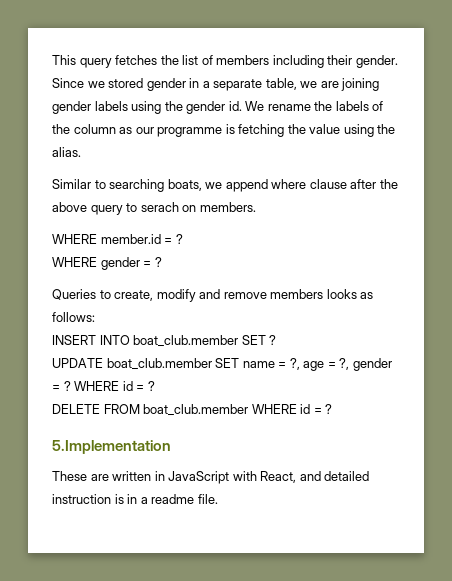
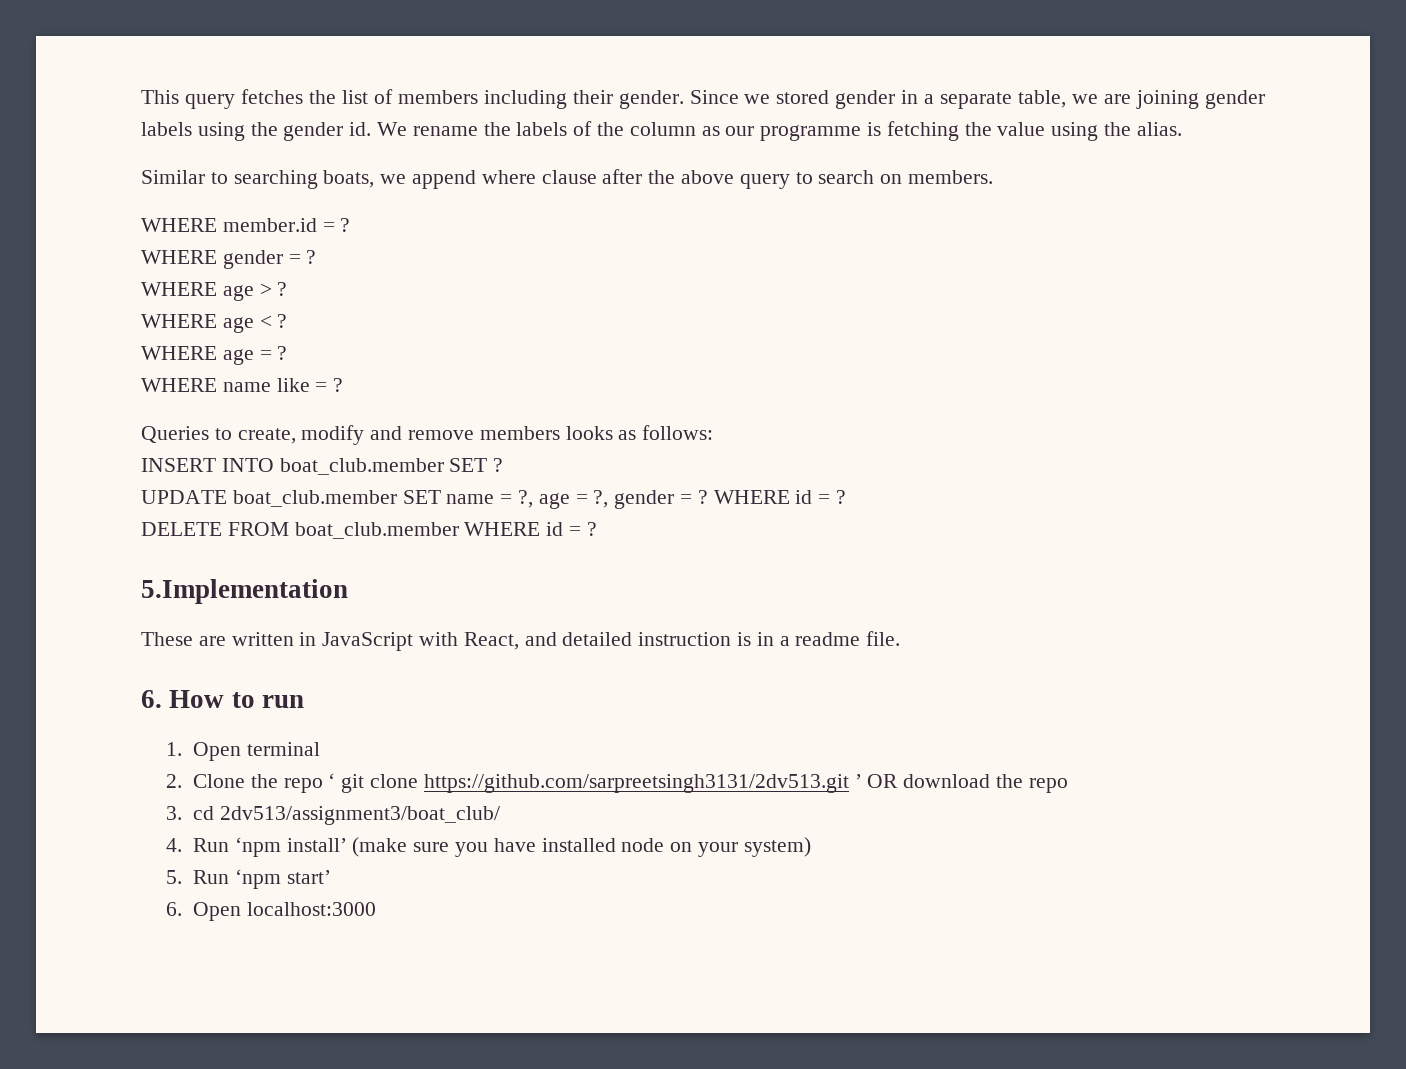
- Similar to searching boats, we append where clause after the above query to serach on members.
+ Similar to searching boats, we append where clause after the above query to search on members.
+ WHERE age > ?
+ WHERE age < ?
+ WHERE age = ?
+ WHERE name like = ?
+ 6. How to run
+ 1. Open terminal
+ 2. Clone the repo ‘ git clone https://github.com/sarpreetsingh3131/2dv513.git ’ OR download the repo
+ 3. cd 2dv513/assignment3/boat_club/
+ 4. Run ‘npm install’ (make sure you have installed node on your system)
+ 5. Run ‘npm start’
+ 6. Open localhost:3000

